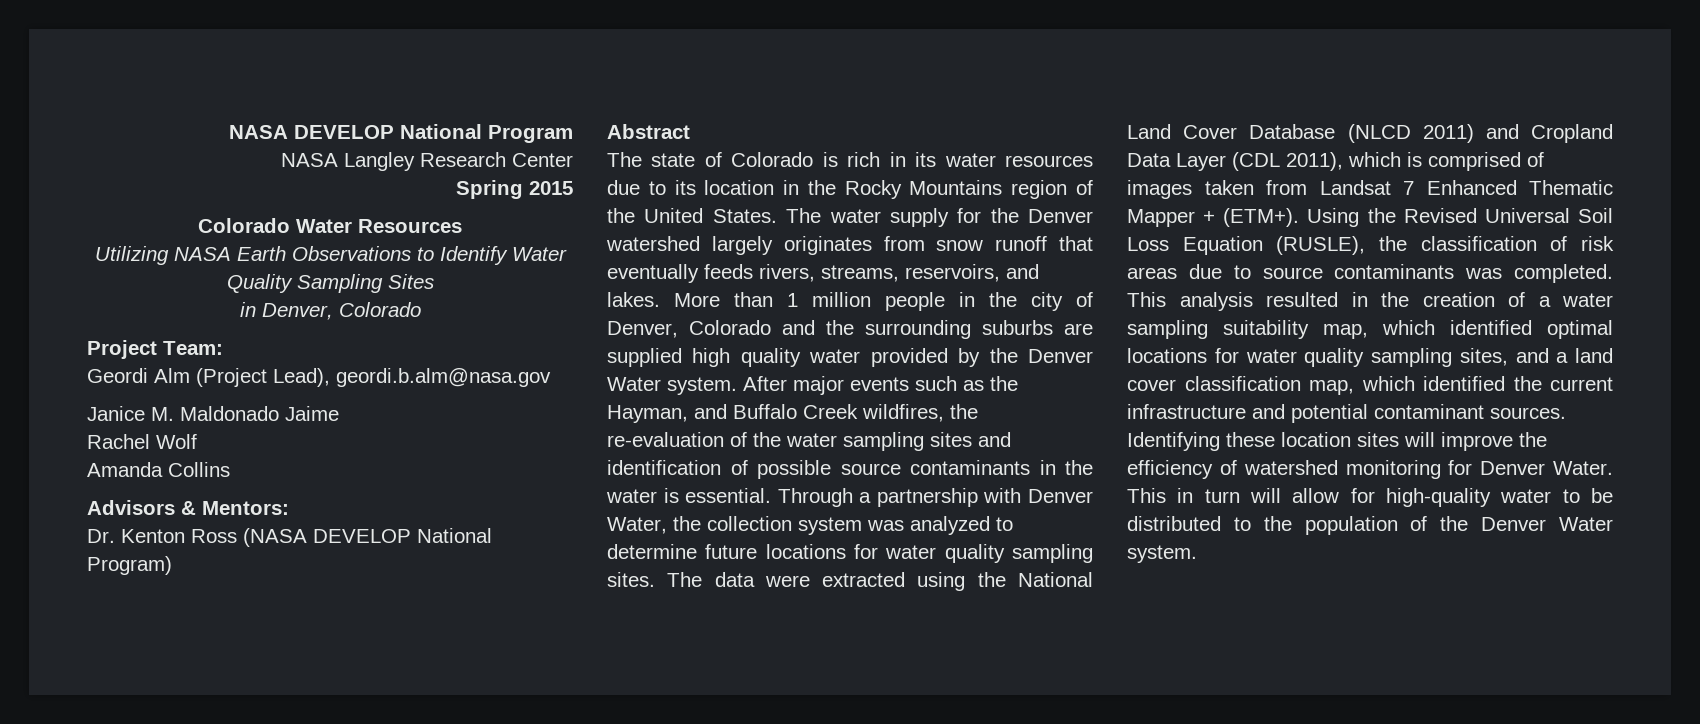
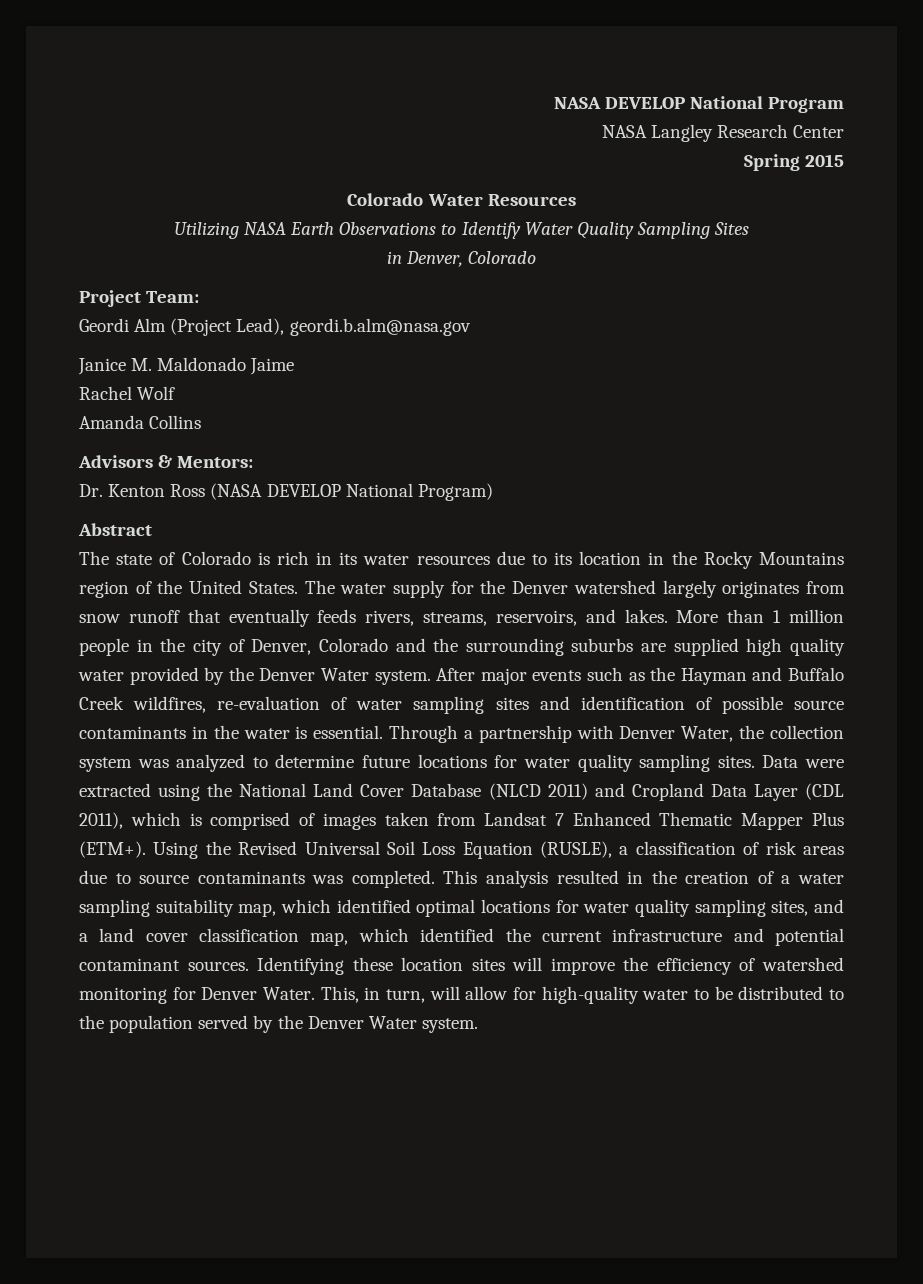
- After major events such as the Hayman, and Buffalo Creek wildfires, the re-evaluation of the water sampling sites and identification of possible source contaminants in the water is essential.
+ After major events such as the Hayman and Buffalo Creek wildfires, re-evaluation of water sampling sites and identification of possible source contaminants in the water is essential.
- The data were extracted using the National Land Cover Database (NLCD 2011) and Cropland Data Layer (CDL 2011), which is comprised of images taken from Landsat 7 Enhanced Thematic Mapper + (ETM+).
+ Data were extracted using the National Land Cover Database (NLCD 2011) and Cropland Data Layer (CDL 2011), which is comprised of images taken from Landsat 7 Enhanced Thematic Mapper Plus (ETM+).
- Using the Revised Universal Soil Loss Equation (RUSLE), the classification of risk areas due to source contaminants was completed.
+ Using the Revised Universal Soil Loss Equation (RUSLE), a classification of risk areas due to source contaminants was completed.
- This in turn will allow for high-quality water to be distributed to the population of the Denver Water system.
+ This, in turn, will allow for high-quality water to be distributed to the population served by the Denver Water system.

